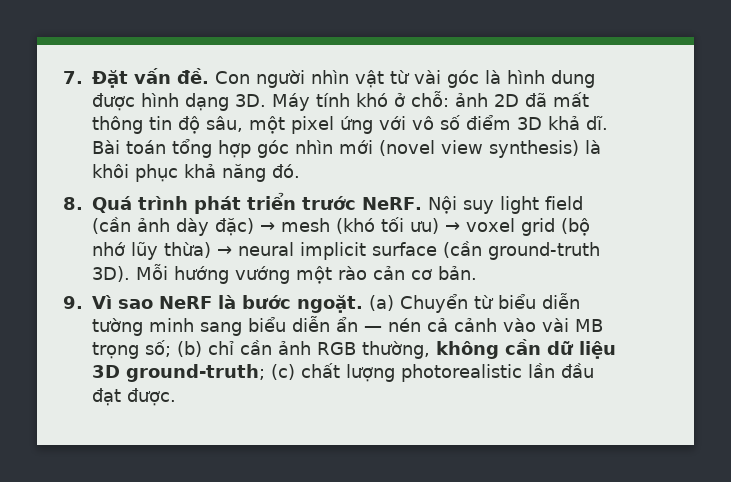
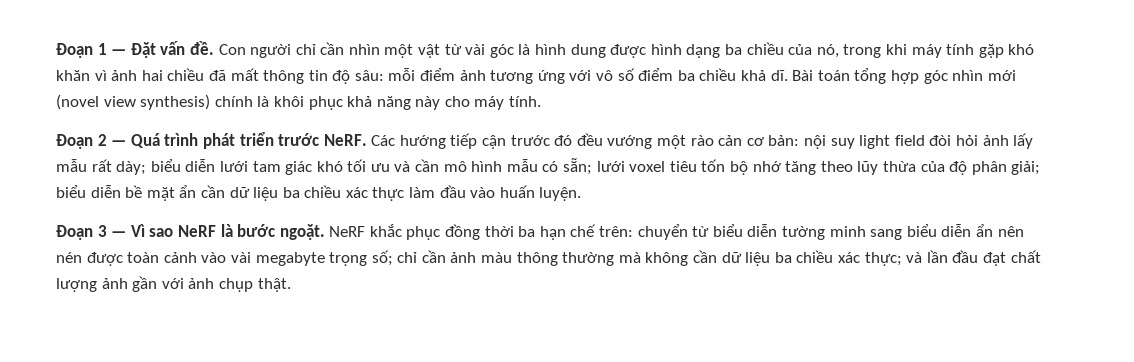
- 7. Đặt vấn đề.
+ Đoạn 1 — Đặt vấn đề.
- Con người nhìn vật từ vài góc là hình dung được hình dạng 3D. Máy tính khó ở chỗ: ảnh 2D đã mất thông tin độ sâu, một pixel ứng với vô số điểm 3D khả dĩ.
+ Con người chỉ cần nhìn một vật từ vài góc là hình dung được hình dạng ba chiều của nó, trong khi máy tính gặp khó khăn vì ảnh hai chiều đã mất thông tin độ sâu: mỗi điểm ảnh tương ứng với vô số điểm ba chiều khả dĩ.
- Bài toán tổng hợp góc nhìn mới (novel view synthesis) là khôi phục khả năng đó.
- 8. Quá trình phát triển trước NeRF.
+ Bài toán tổng hợp góc nhìn mới (novel view synthesis) chính là khôi phục khả năng này cho máy tính.
+ Đoạn 2 — Quá trình phát triển trước NeRF.
- Nội suy light field (cần ảnh dày đặc) → mesh (khó tối ưu) → voxel grid (bộ nhớ lũy thừa) → neural implicit surface (cần ground-truth 3D). Mỗi hướng vướng một rào cản cơ bản.
- 9. Vì sao NeRF là bước ngoặt.
+ Các hướng tiếp cận trước đó đều vướng một rào cản cơ bản: nội suy light field đòi hỏi ảnh lấy mẫu rất dày; biểu diễn lưới tam giác khó tối ưu và cần mô hình mẫu có sẵn; lưới voxel tiêu tốn bộ nhớ tăng theo lũy thừa của độ phân giải; biểu diễn bề mặt ẩn cần dữ liệu ba chiều xác thực làm đầu vào huấn luyện.
+ Đoạn 3 — Vì sao NeRF là bước ngoặt.
- (a) Chuyển từ biểu diễn tường minh sang biểu diễn ẩn — nén cả cảnh vào vài MB trọng số; (b) chỉ cần ảnh RGB thường, không cần dữ liệu 3D ground-truth; (c) chất lượng photorealistic lần đầu đạt được.
+ NeRF khắc phục đồng thời ba hạn chế trên: chuyển từ biểu diễn tường minh sang biểu diễn ẩn nên nén được toàn cảnh vào vài megabyte trọng số; chỉ cần ảnh màu thông thường mà không cần dữ liệu ba chiều xác thực; và lần đầu đạt chất lượng ảnh gần với ảnh chụp thật.

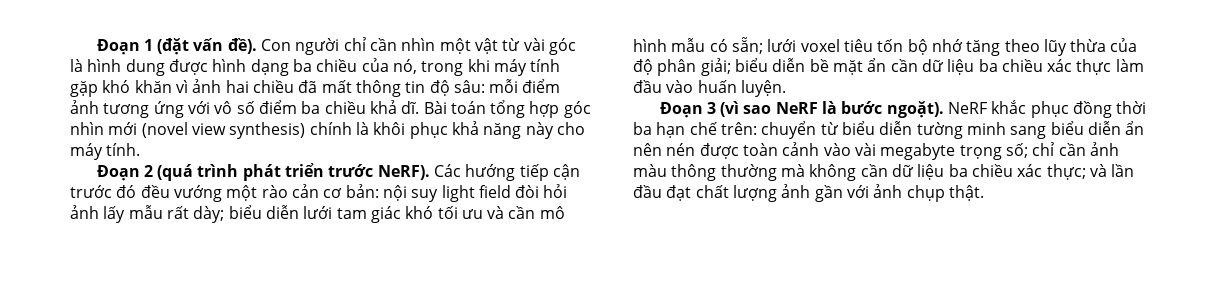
- Đoạn 1 — Đặt vấn đề.
+ Đoạn 1 (đặt vấn đề).
- Đoạn 2 — Quá trình phát triển trước NeRF.
+ Đoạn 2 (quá trình phát triển trước NeRF).
- Đoạn 3 — Vì sao NeRF là bước ngoặt.
+ Đoạn 3 (vì sao NeRF là bước ngoặt).

